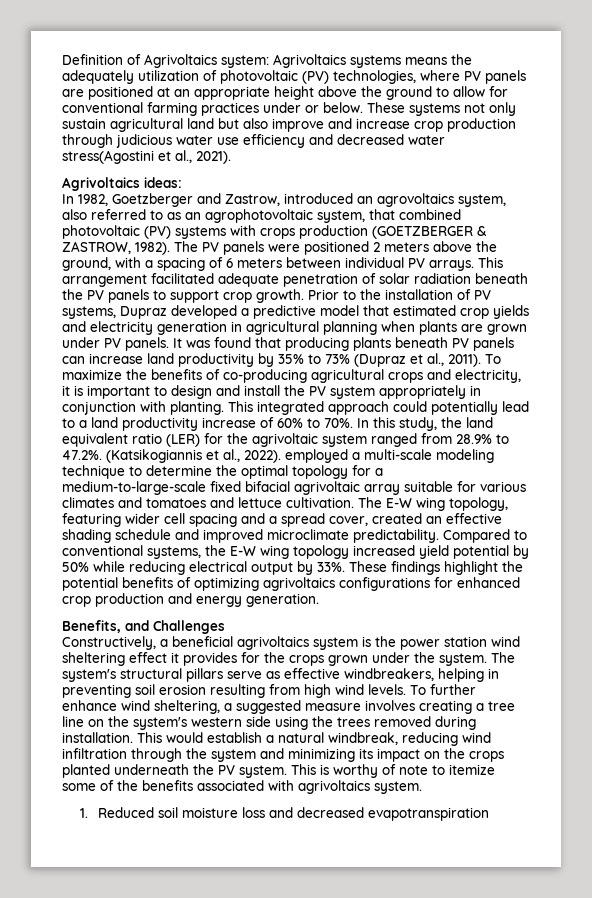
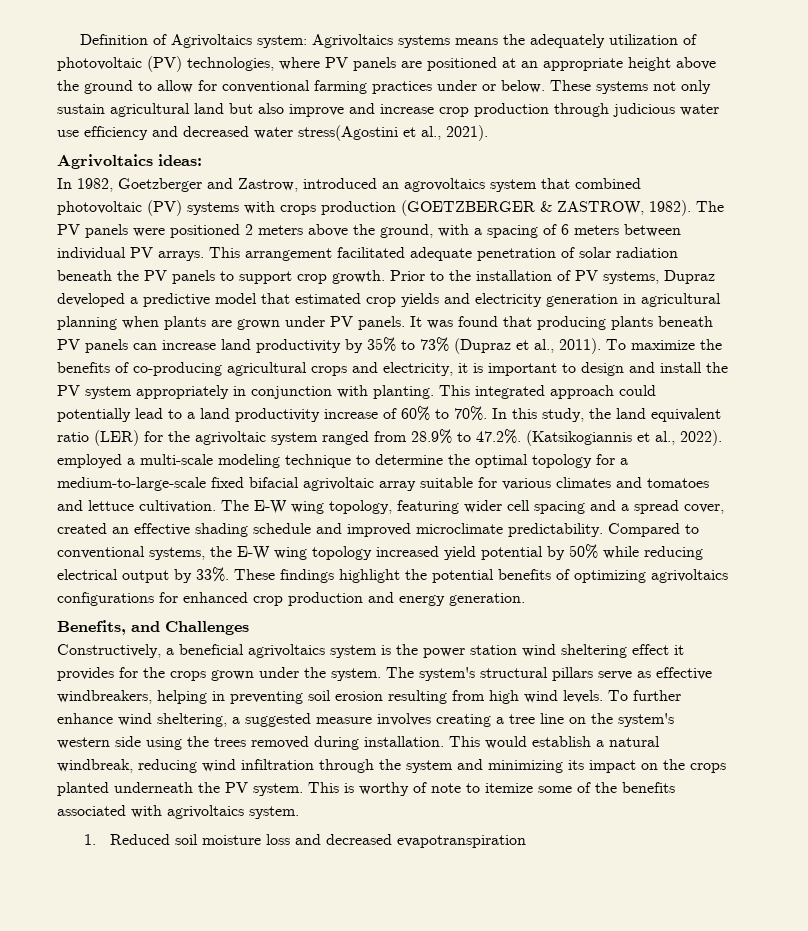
- In 1982, Goetzberger and Zastrow, introduced an agrovoltaics system, also referred to as an agrophotovoltaic system, that combined photovoltaic (PV) systems with crops production (GOETZBERGER & ZASTROW, 1982).
+ In 1982, Goetzberger and Zastrow, introduced an agrovoltaics system that combined photovoltaic (PV) systems with crops production (GOETZBERGER & ZASTROW, 1982).

